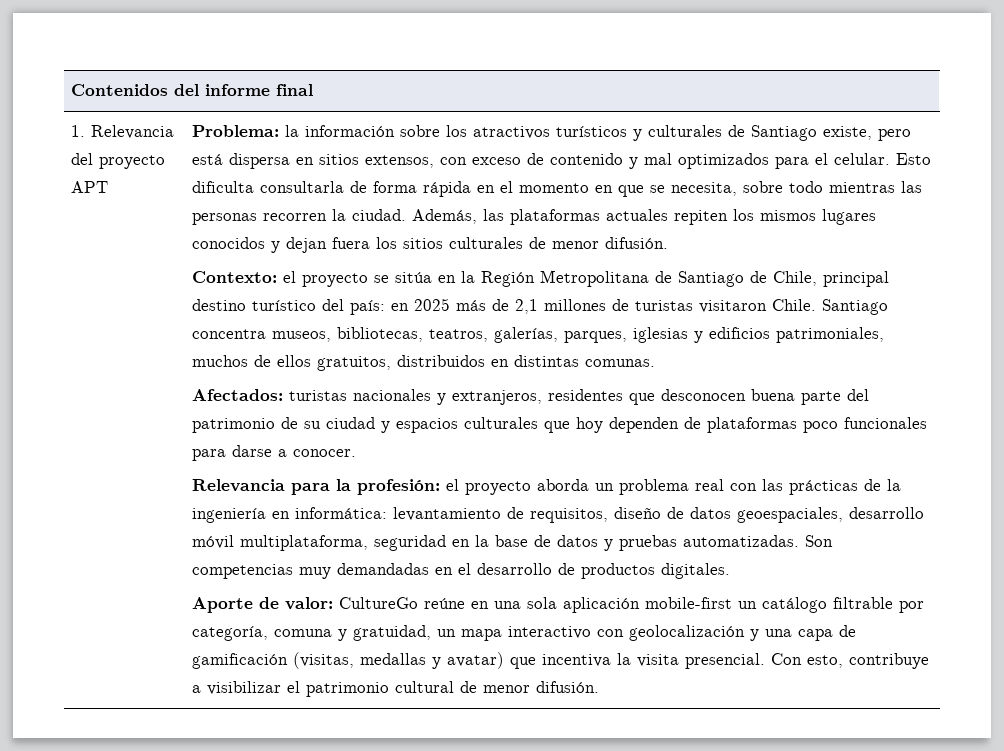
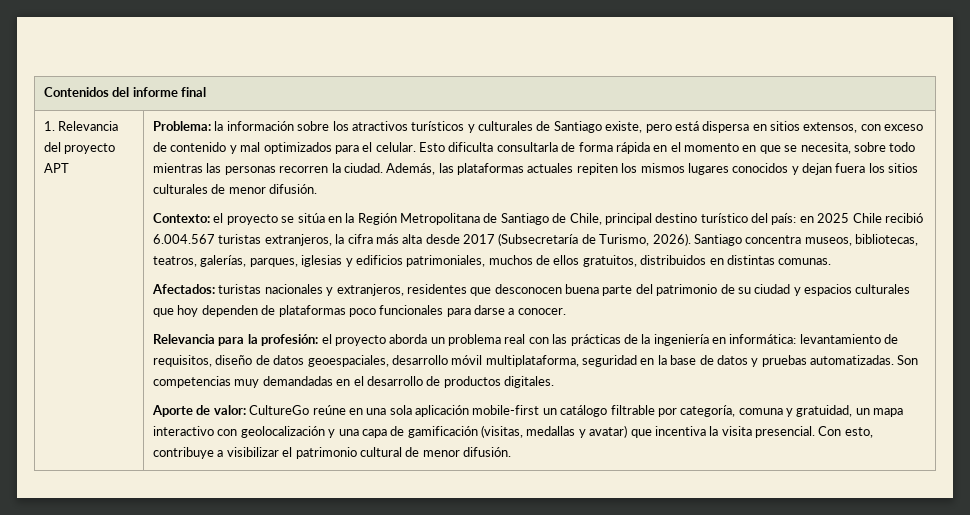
- Contexto: el proyecto se sitúa en la Región Metropolitana de Santiago de Chile, principal destino turístico del país: en 2025 más de 2,1 millones de turistas visitaron Chile.
+ Contexto: el proyecto se sitúa en la Región Metropolitana de Santiago de Chile, principal destino turístico del país: en 2025 Chile recibió 6.004.567 turistas extranjeros, la cifra más alta desde 2017 (Subsecretaría de Turismo, 2026).

